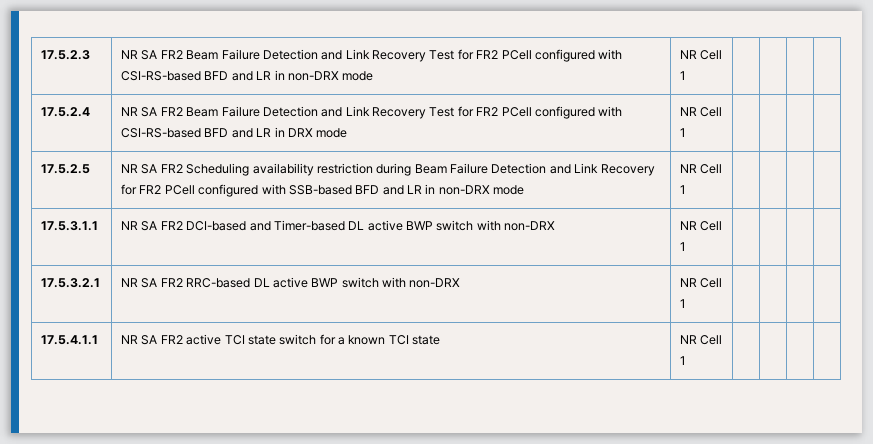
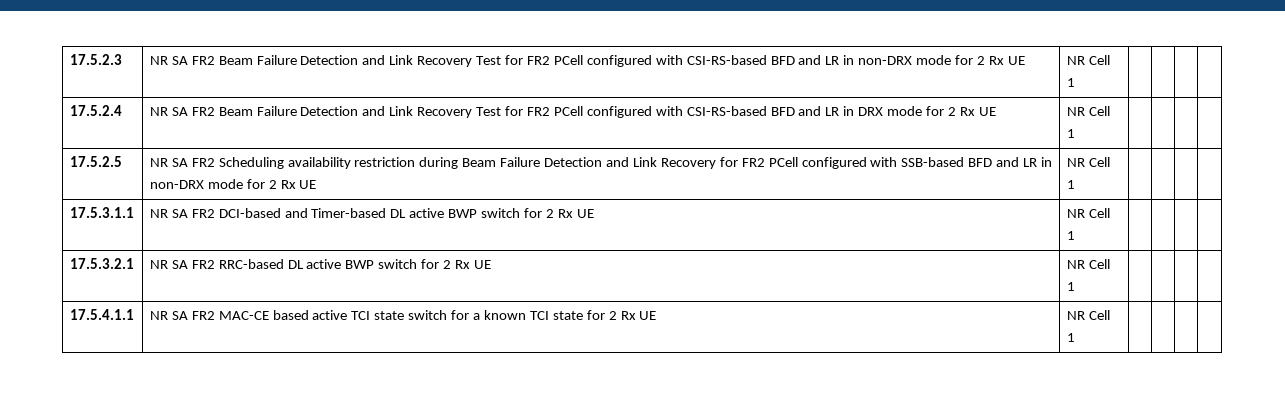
- 17.5.2.3 | NR SA FR2 Beam Failure Detection and Link Recovery Test for FR2 PCell configured with CSI-RS-based BFD and LR in non-DRX mode | NR Cell 1 | | | |
+ 17.5.2.3 | NR SA FR2 Beam Failure Detection and Link Recovery Test for FR2 PCell configured with CSI-RS-based BFD and LR in non-DRX mode for 2 Rx UE | NR Cell 1 | | | |
- 17.5.2.4 | NR SA FR2 Beam Failure Detection and Link Recovery Test for FR2 PCell configured with CSI-RS-based BFD and LR in DRX mode | NR Cell 1 | | | |
+ 17.5.2.4 | NR SA FR2 Beam Failure Detection and Link Recovery Test for FR2 PCell configured with CSI-RS-based BFD and LR in DRX mode for 2 Rx UE | NR Cell 1 | | | |
- 17.5.2.5 | NR SA FR2 Scheduling availability restriction during Beam Failure Detection and Link Recovery for FR2 PCell configured with SSB-based BFD and LR in non-DRX mode | NR Cell 1 | | | |
+ 17.5.2.5 | NR SA FR2 Scheduling availability restriction during Beam Failure Detection and Link Recovery for FR2 PCell configured with SSB-based BFD and LR in non-DRX mode for 2 Rx UE | NR Cell 1 | | | |
- 17.5.3.1.1 | NR SA FR2 DCI-based and Timer-based DL active BWP switch with non-DRX | NR Cell 1 | | | |
+ 17.5.3.1.1 | NR SA FR2 DCI-based and Timer-based DL active BWP switch for 2 Rx UE | NR Cell 1 | | | |
- 17.5.3.2.1 | NR SA FR2 RRC-based DL active BWP switch with non-DRX | NR Cell 1 | | | |
+ 17.5.3.2.1 | NR SA FR2 RRC-based DL active BWP switch for 2 Rx UE | NR Cell 1 | | | |
- 17.5.4.1.1 | NR SA FR2 active TCI state switch for a known TCI state | NR Cell 1 | | | |
+ 17.5.4.1.1 | NR SA FR2 MAC-CE based active TCI state switch for a known TCI state for 2 Rx UE | NR Cell 1 | | | |

